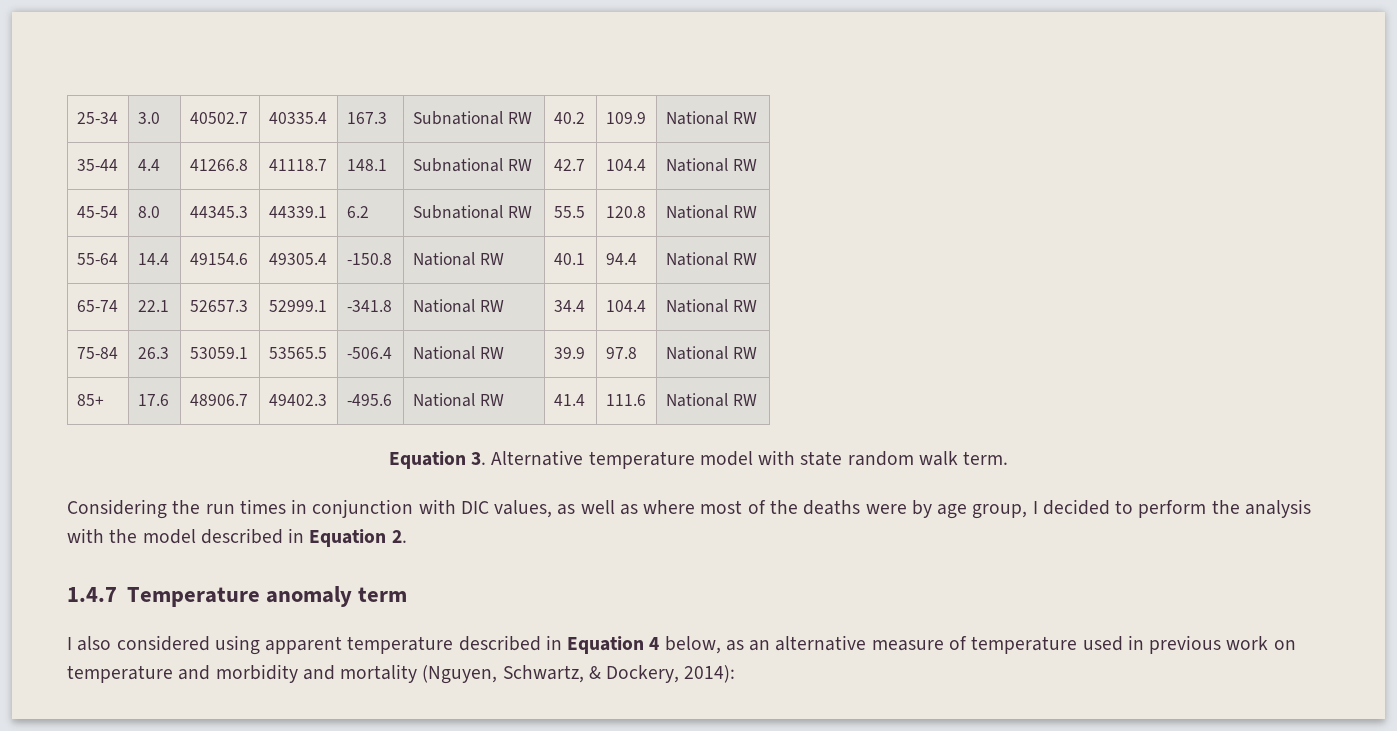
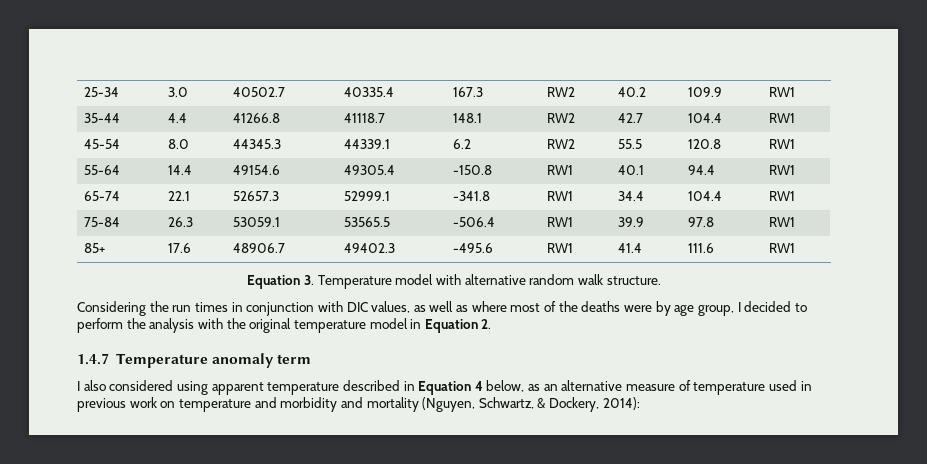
- 25-34 | 3.0 | 40502.7 | 40335.4 | 167.3 | Subnational RW | 40.2 | 109.9 | National RW
+ 25-34 | 3.0 | 40502.7 | 40335.4 | 167.3 | RW2 | 40.2 | 109.9 | RW1
- 35-44 | 4.4 | 41266.8 | 41118.7 | 148.1 | Subnational RW | 42.7 | 104.4 | National RW
+ 35-44 | 4.4 | 41266.8 | 41118.7 | 148.1 | RW2 | 42.7 | 104.4 | RW1
- 45-54 | 8.0 | 44345.3 | 44339.1 | 6.2 | Subnational RW | 55.5 | 120.8 | National RW
+ 45-54 | 8.0 | 44345.3 | 44339.1 | 6.2 | RW2 | 55.5 | 120.8 | RW1
- 55-64 | 14.4 | 49154.6 | 49305.4 | -150.8 | National RW | 40.1 | 94.4 | National RW
+ 55-64 | 14.4 | 49154.6 | 49305.4 | -150.8 | RW1 | 40.1 | 94.4 | RW1
- 65-74 | 22.1 | 52657.3 | 52999.1 | -341.8 | National RW | 34.4 | 104.4 | National RW
+ 65-74 | 22.1 | 52657.3 | 52999.1 | -341.8 | RW1 | 34.4 | 104.4 | RW1
- 75-84 | 26.3 | 53059.1 | 53565.5 | -506.4 | National RW | 39.9 | 97.8 | National RW
+ 75-84 | 26.3 | 53059.1 | 53565.5 | -506.4 | RW1 | 39.9 | 97.8 | RW1
- 85+ | 17.6 | 48906.7 | 49402.3 | -495.6 | National RW | 41.4 | 111.6 | National RW
+ 85+ | 17.6 | 48906.7 | 49402.3 | -495.6 | RW1 | 41.4 | 111.6 | RW1
- Equation 3. Alternative temperature model with state random walk term.
+ Equation 3. Temperature model with alternative random walk structure.
- Considering the run times in conjunction with DIC values, as well as where most of the deaths were by age group, I decided to perform the analysis with the model described in Equation 2.
+ Considering the run times in conjunction with DIC values, as well as where most of the deaths were by age group, I decided to perform the analysis with the original temperature model in Equation 2.

